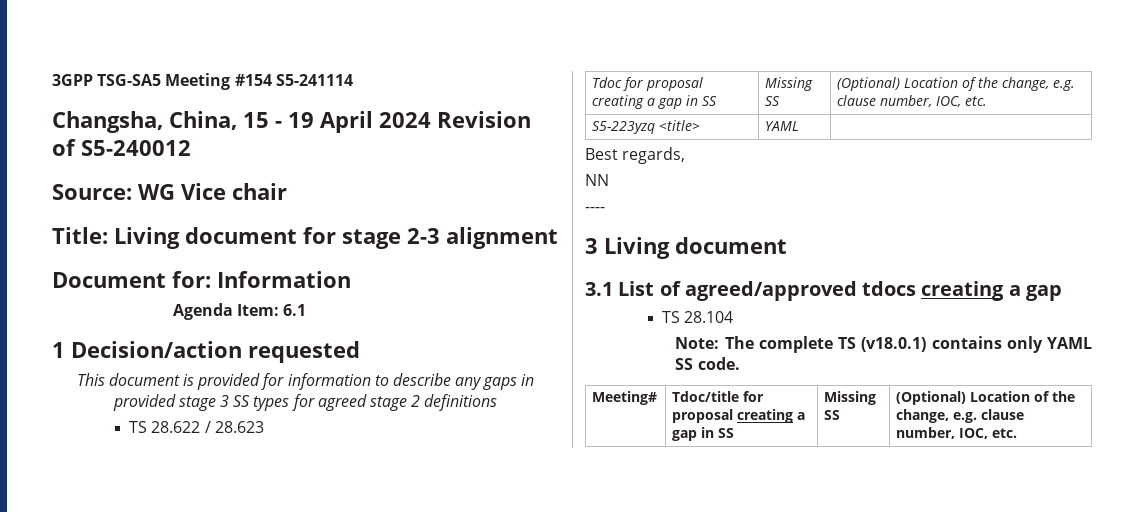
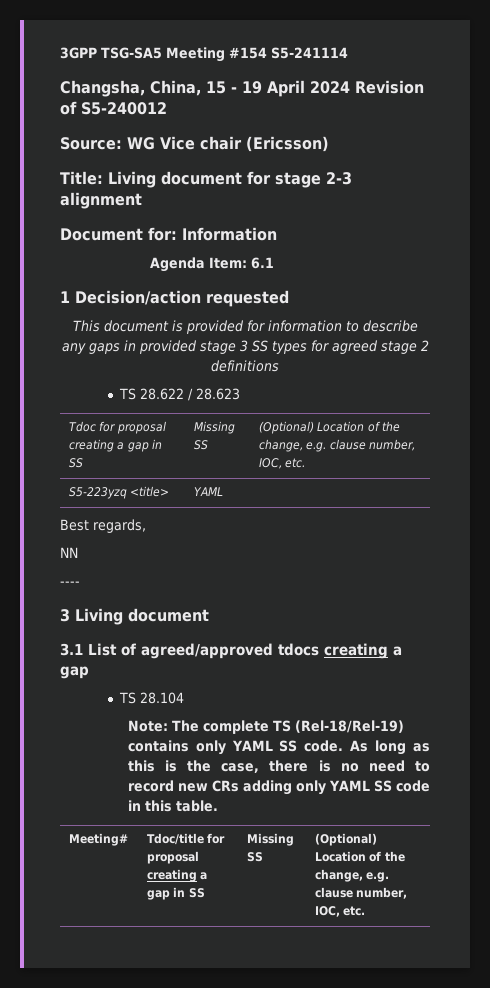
- Source: WG Vice chair
+ Source: WG Vice chair (Ericsson)
- Note: The complete TS (v18.0.1) contains only YAML SS code.
+ Note: The complete TS (Rel-18/Rel-19) contains only YAML SS code. As long as this is the case, there is no need to record new CRs adding only YAML SS code in this table.

